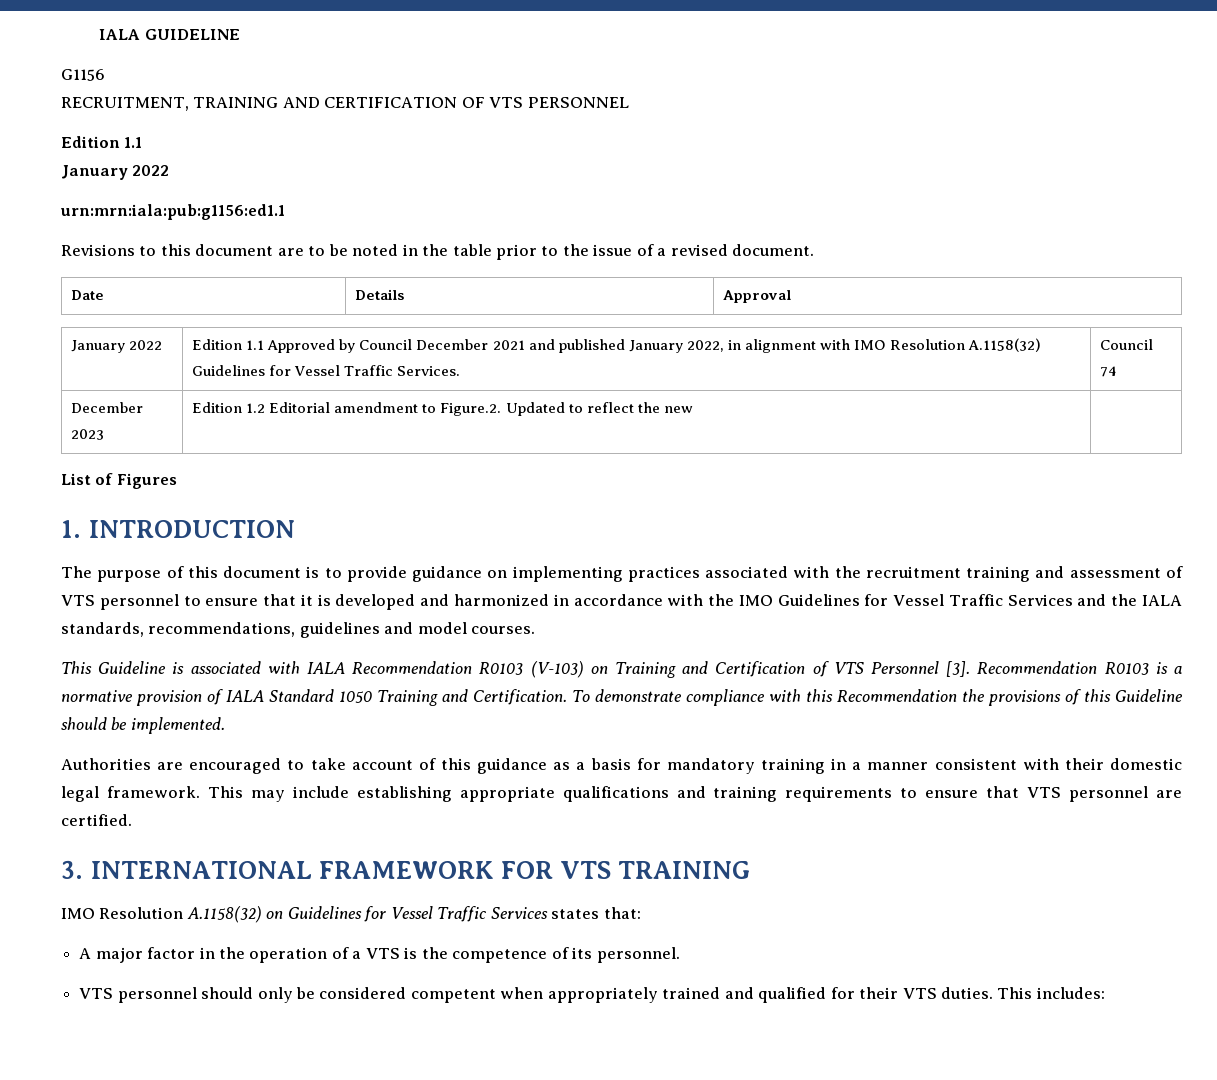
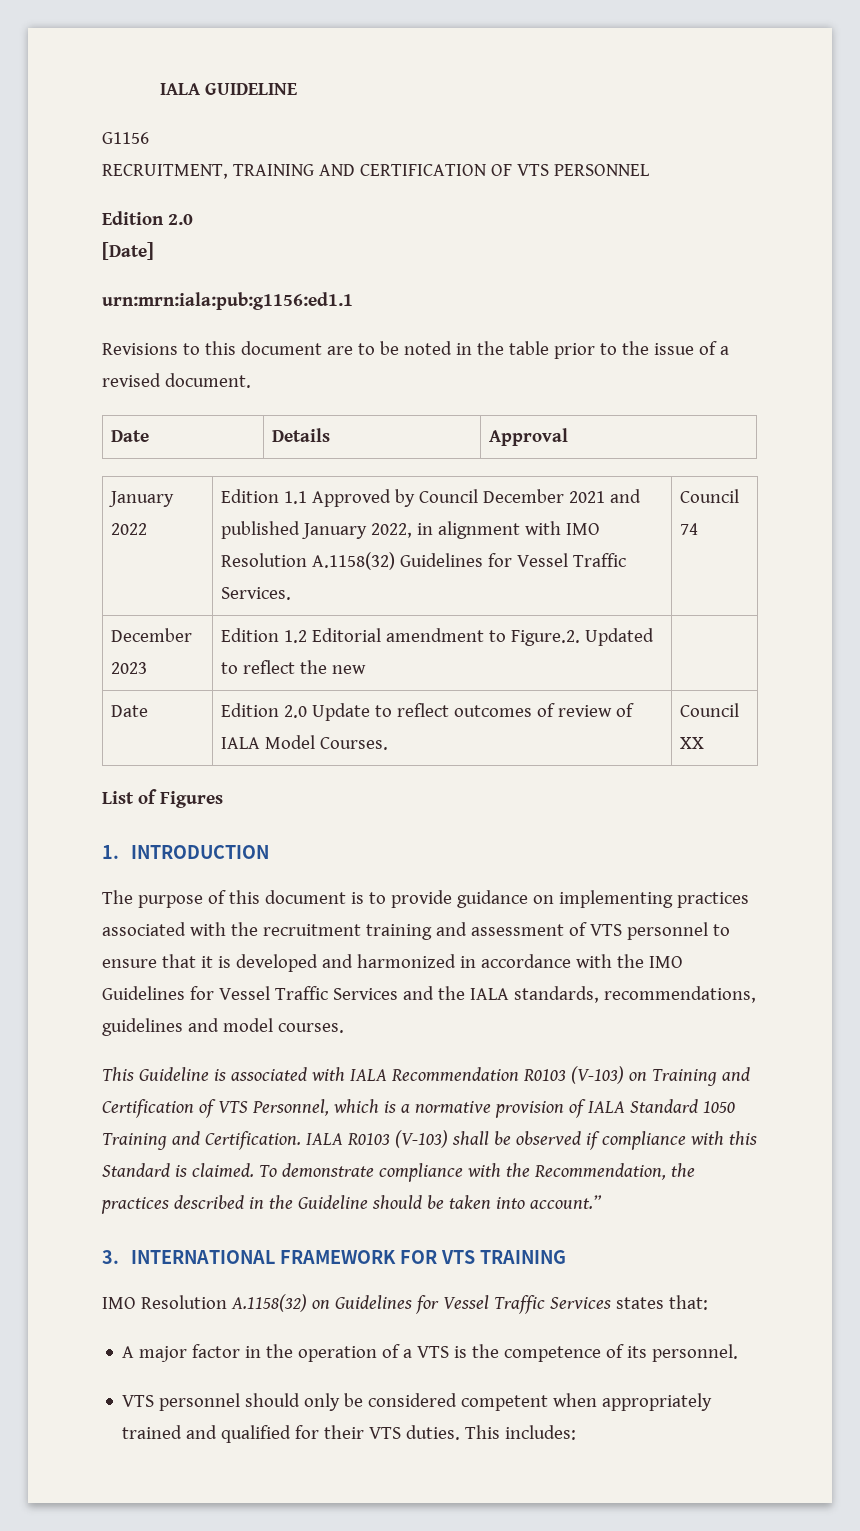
  RECRUITMENT, TRAINING AND CERTIFICATION OF VTS PERSONNEL
- Edition 1.1
- January 2022
+ Edition 2.0
+ [Date]
+ Date | Edition 2.0 Update to reflect outcomes of review of IALA Model Courses. | Council XX
- This Guideline is associated with IALA Recommendation R0103 (V-103) on Training and Certification of VTS Personnel [3]. Recommendation R0103 is a normative provision of IALA Standard 1050 Training and Certification.
+ This Guideline is associated with IALA Recommendation R0103 (V-103) on Training and Certification of VTS Personnel, which is a normative provision of IALA Standard 1050 Training and Certification.
- To demonstrate compliance with this Recommendation the provisions of this Guideline should be implemented.
- Authorities are encouraged to take account of this guidance as a basis for mandatory training in a manner consistent with their domestic legal framework. This may include establishing appropriate qualifications and training requirements to ensure that VTS personnel are certified.
+ IALA R0103 (V-103) shall be observed if compliance with this Standard is claimed. To demonstrate compliance with the Recommendation, the practices described in the Guideline should be taken into account.”

